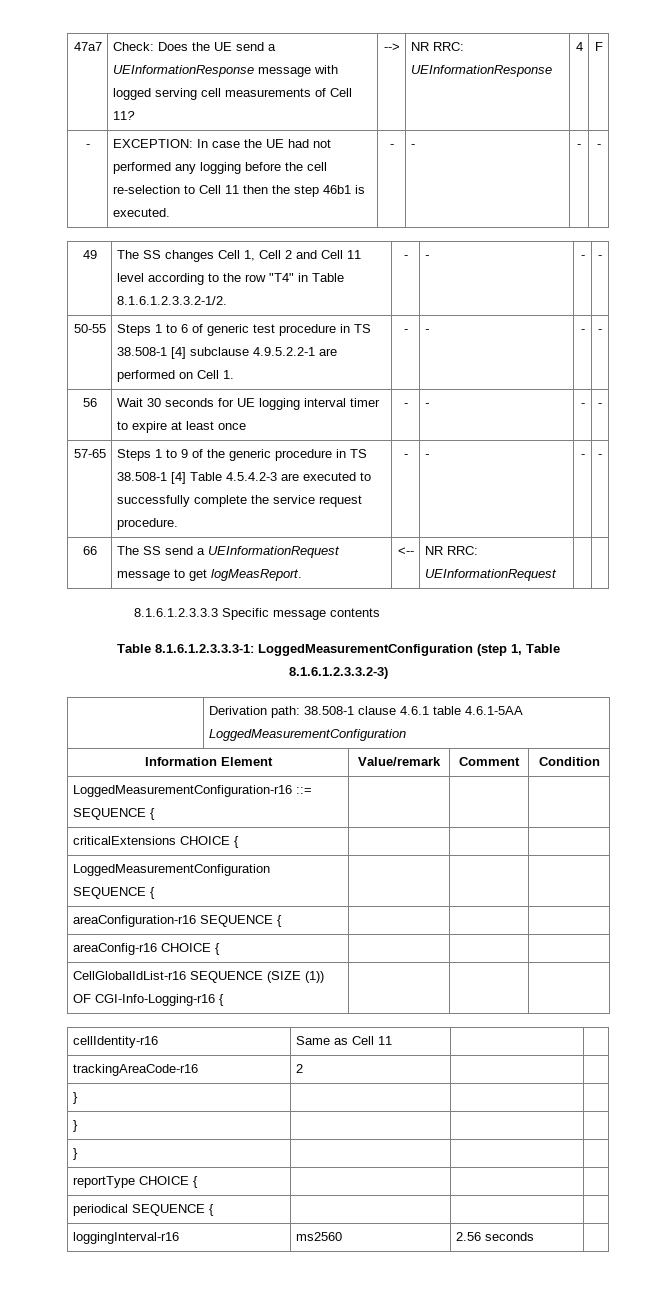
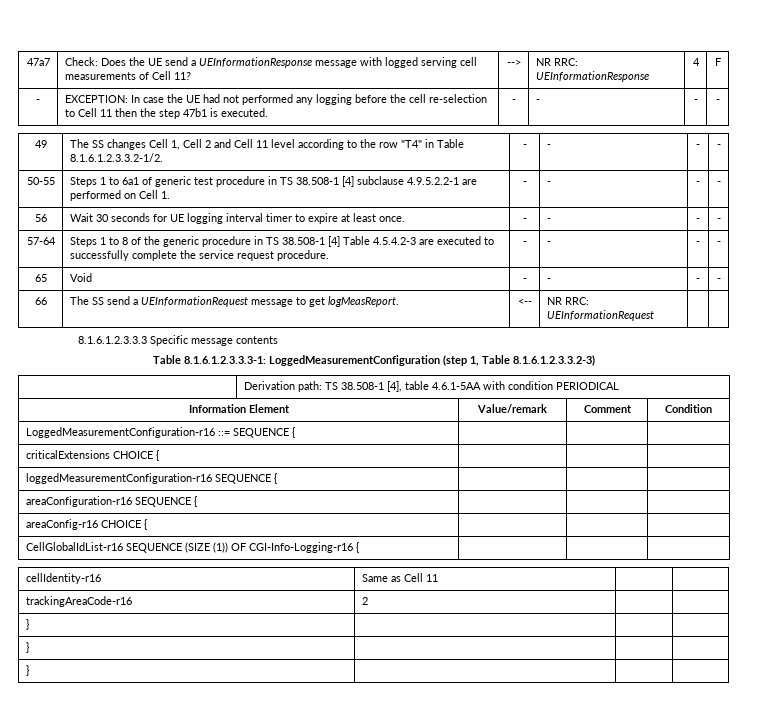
- - | EXCEPTION: In case the UE had not performed any logging before the cell re-selection to Cell 11 then the step 46b1 is executed. | - | - | - | -
+ - | EXCEPTION: In case the UE had not performed any logging before the cell re-selection to Cell 11 then the step 47b1 is executed. | - | - | - | -
- 50-55 | Steps 1 to 6 of generic test procedure in TS 38.508-1 [4] subclause 4.9.5.2.2-1 are performed on Cell 1. | - | - | - | -
+ 50-55 | Steps 1 to 6a1 of generic test procedure in TS 38.508-1 [4] subclause 4.9.5.2.2-1 are performed on Cell 1. | - | - | - | -
- 56 | Wait 30 seconds for UE logging interval timer to expire at least once | - | - | - | -
- 57-65 | Steps 1 to 9 of the generic procedure in TS 38.508-1 [4] Table 4.5.4.2-3 are executed to successfully complete the service request procedure. | - | - | - | -
+ 56 | Wait 30 seconds for UE logging interval timer to expire at least once. | - | - | - | -
+ 57-64 | Steps 1 to 8 of the generic procedure in TS 38.508-1 [4] Table 4.5.4.2-3 are executed to successfully complete the service request procedure. | - | - | - | -
+ 65 | Void | - | - | - | -
- | Derivation path: 38.508-1 clause 4.6.1 table 4.6.1-5AA LoggedMeasurementConfiguration
+ | Derivation path: TS 38.508-1 [4], table 4.6.1-5AA with condition PERIODICAL
- LoggedMeasurementConfiguration SEQUENCE { | | |
+ loggedMeasurementConfiguration-r16 SEQUENCE { | | |
- reportType CHOICE { | | |
- periodical SEQUENCE { | | |
- loggingInterval-r16 | ms2560 | 2.56 seconds |

